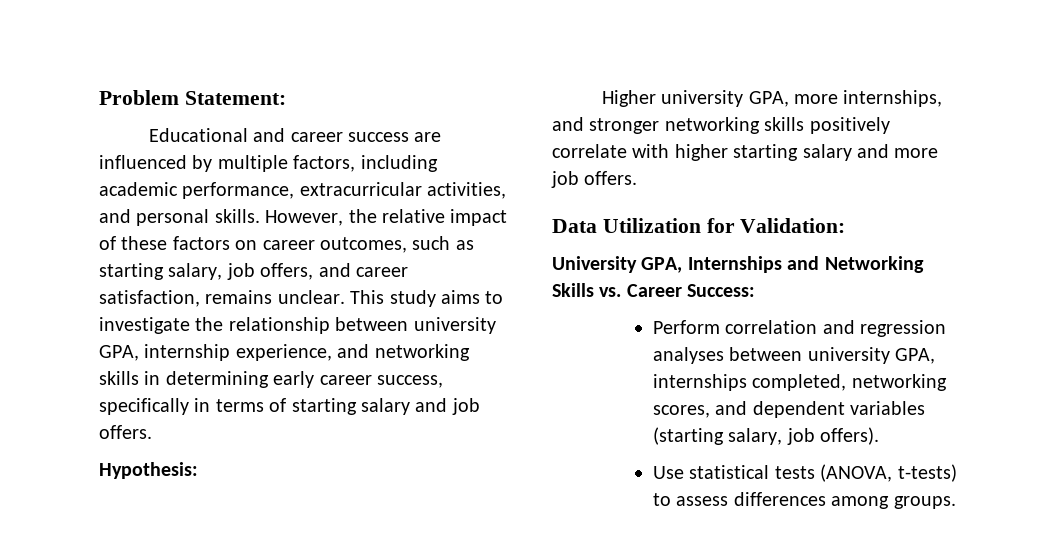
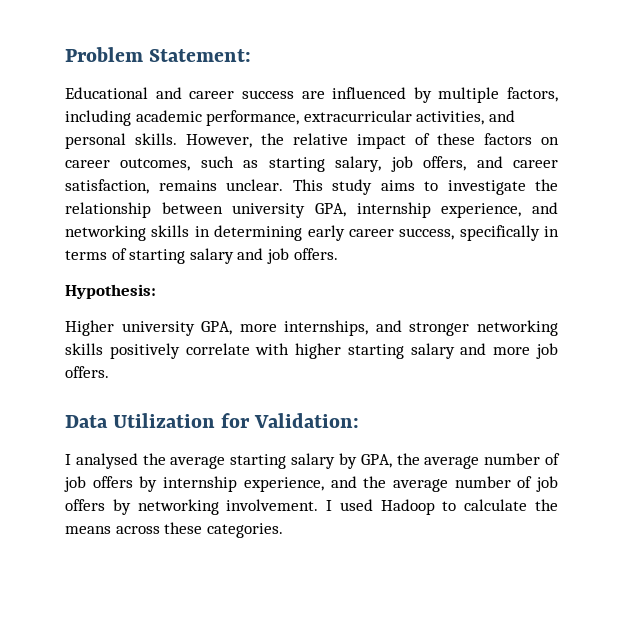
- University GPA, Internships and Networking Skills vs. Career Success:
- Perform correlation and regression analyses between university GPA, internships completed, networking scores, and dependent variables (starting salary, job offers).
- Use statistical tests (ANOVA, t-tests) to assess differences among groups.
+ I analysed the average starting salary by GPA, the average number of job offers by internship experience, and the average number of job offers by networking involvement. I used Hadoop to calculate the means across these categories.

